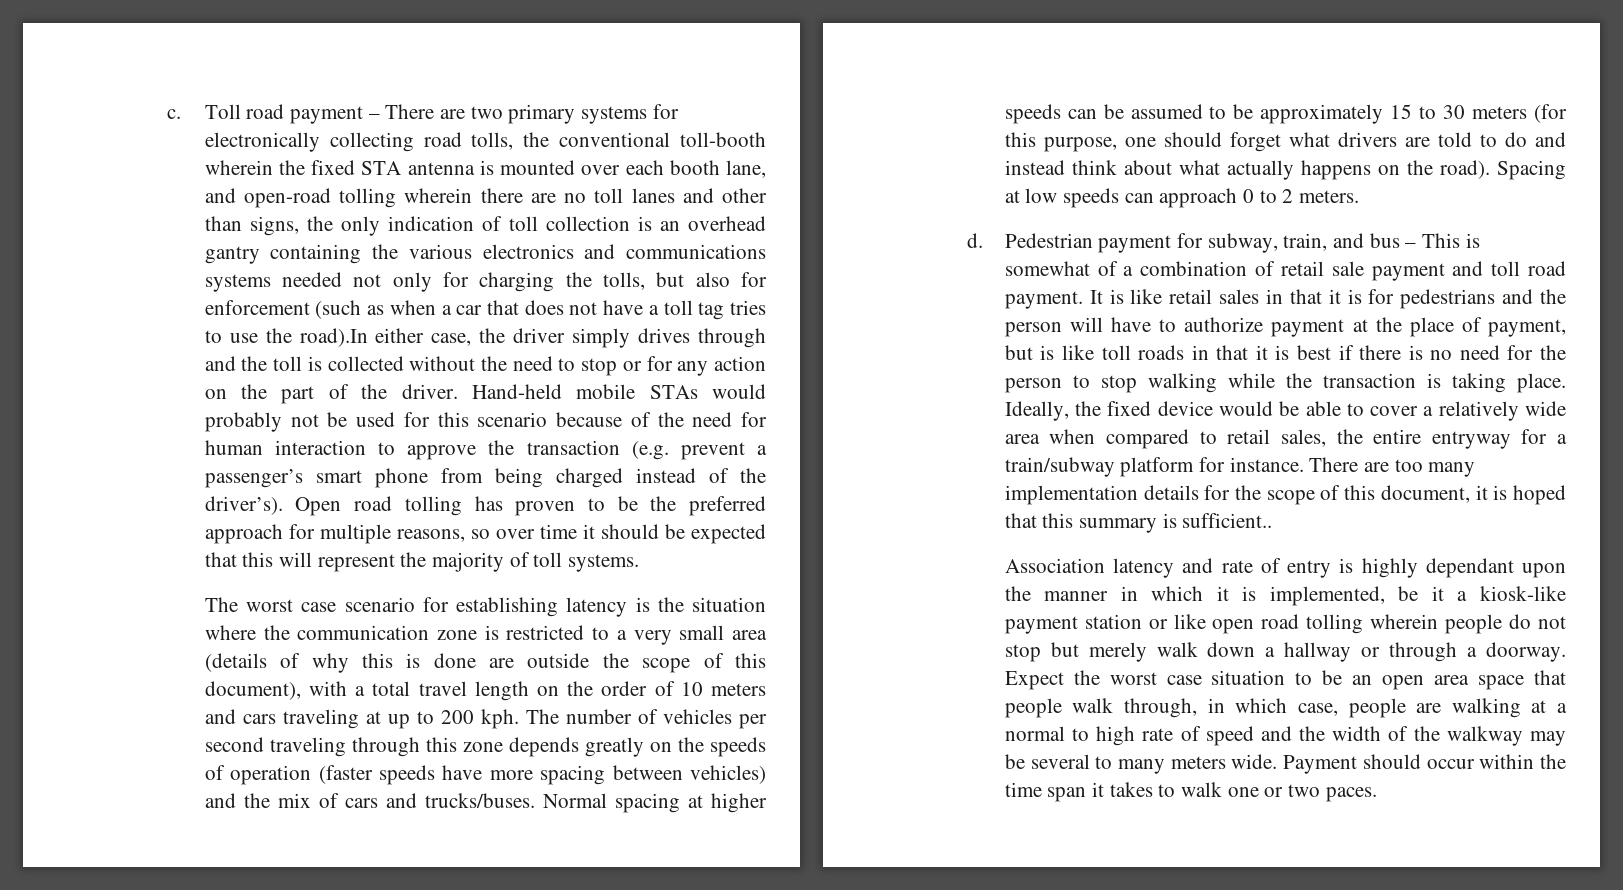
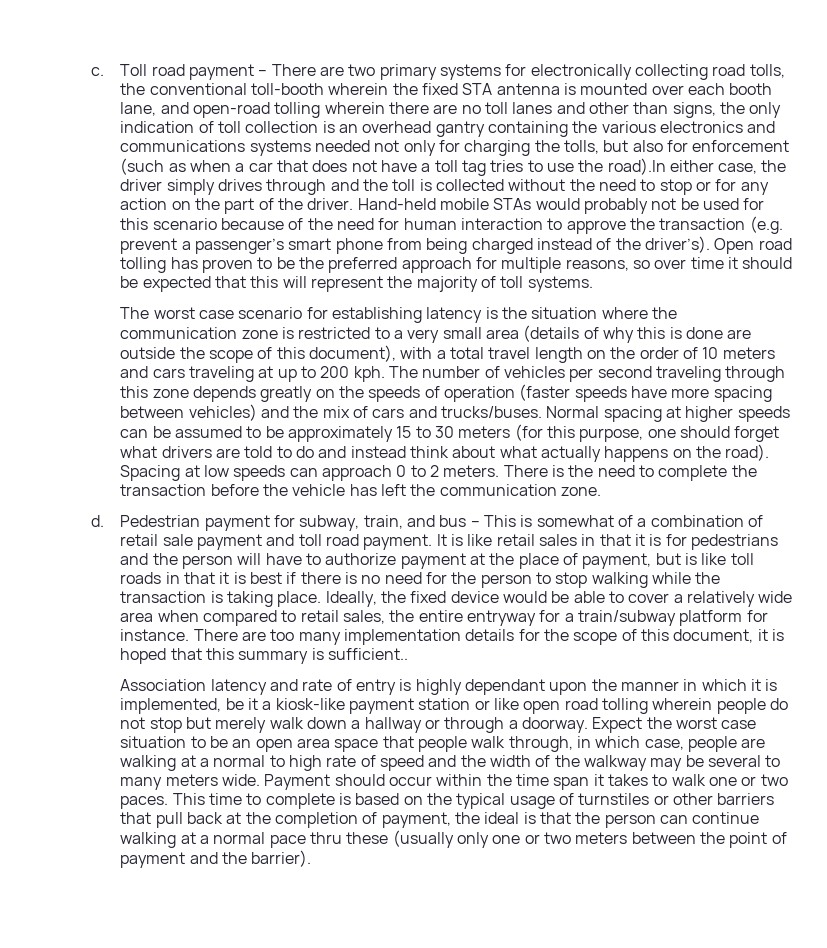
+ There is the need to complete the transaction before the vehicle has left the communication zone.
+ This time to complete is based on the typical usage of turnstiles or other barriers that pull back at the completion of payment, the ideal is that the person can continue walking at a normal pace thru these (usually only one or two meters between the point of payment and the barrier).

